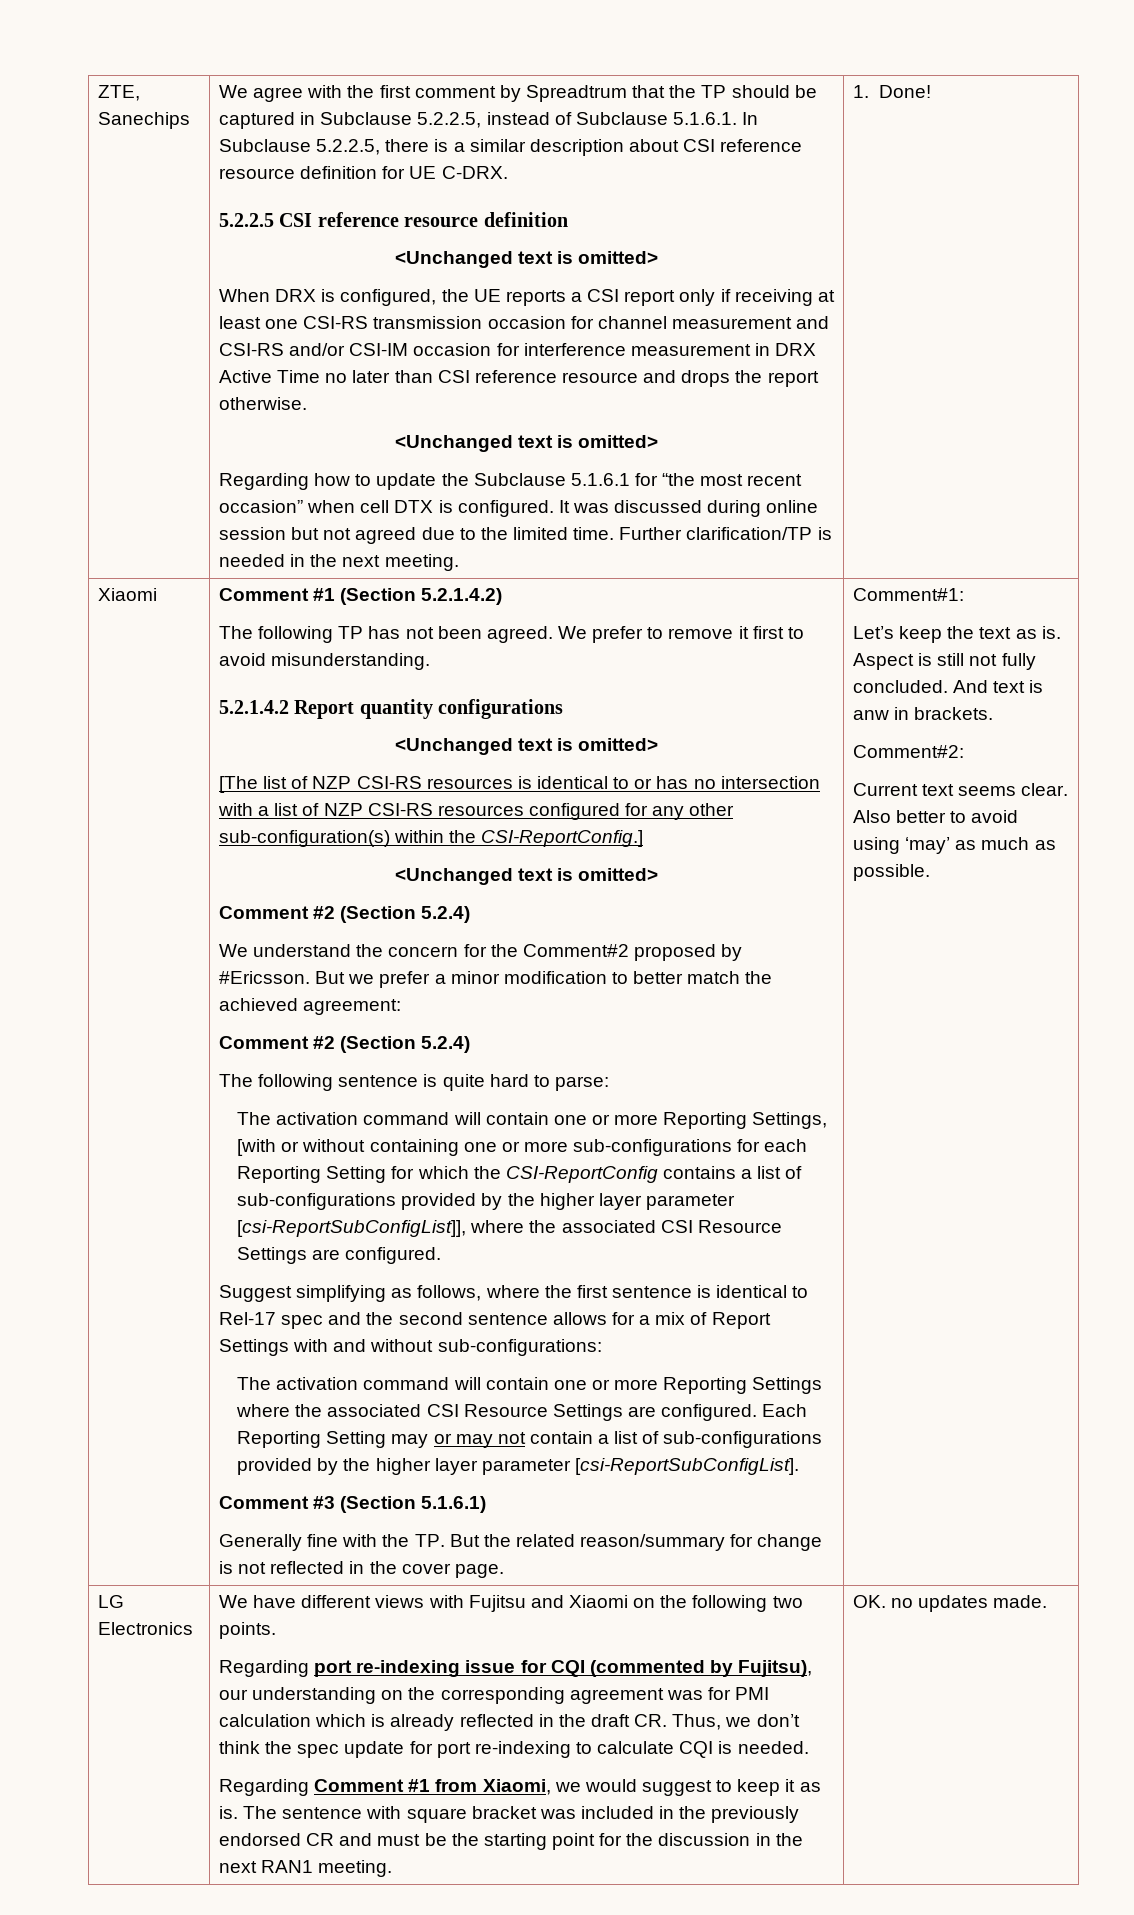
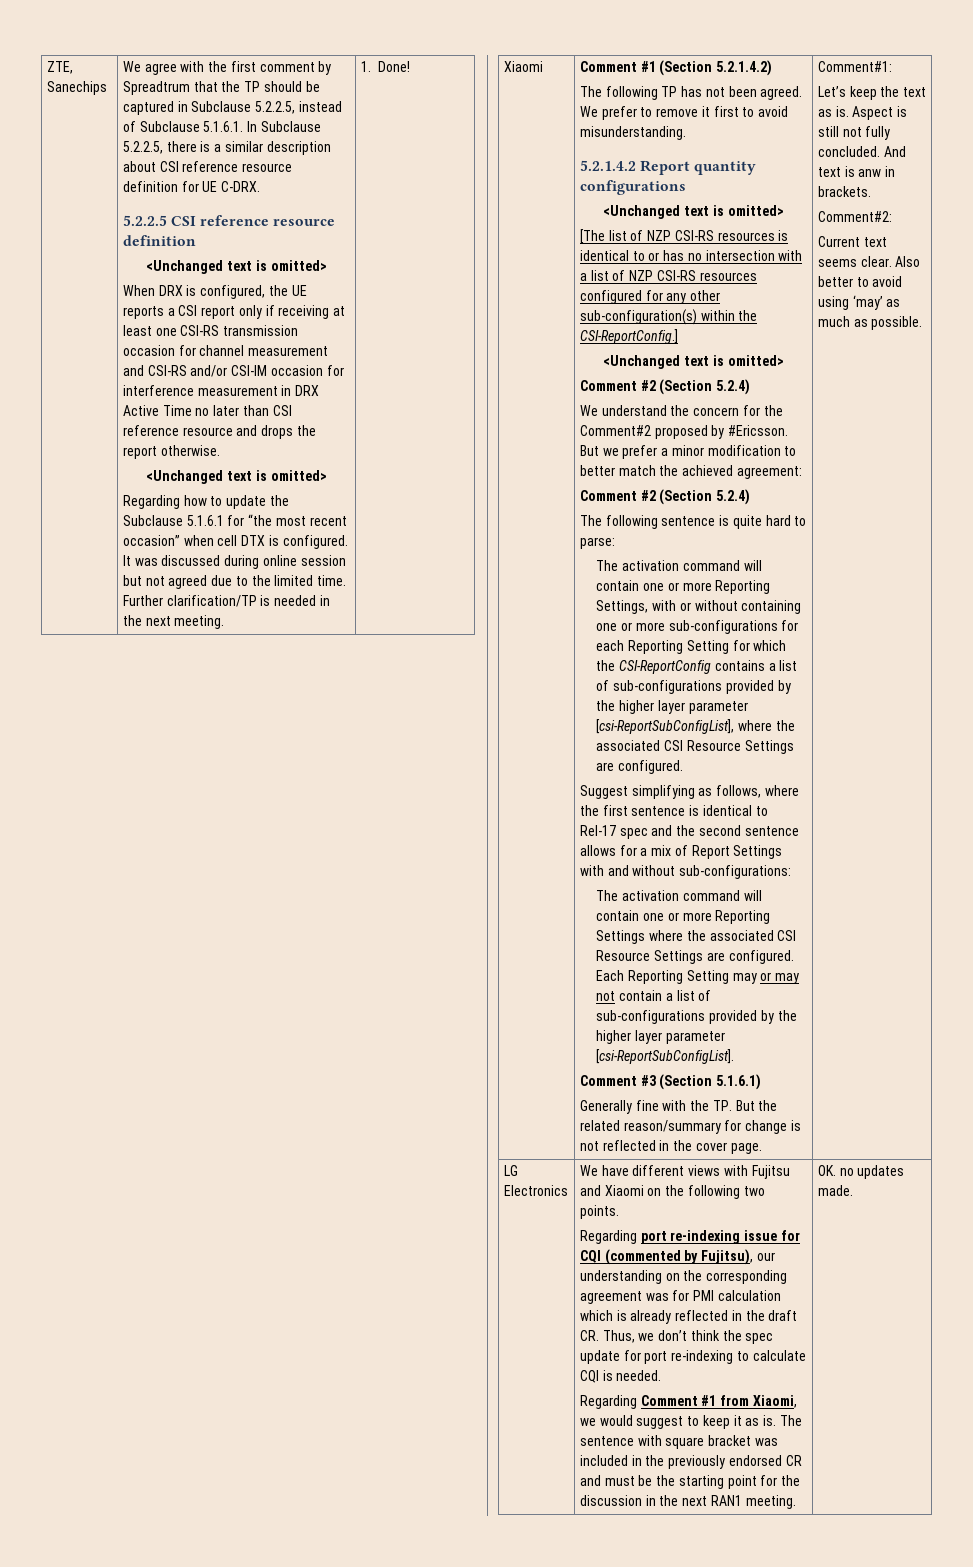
- The activation command will contain one or more Reporting Settings, [with or without containing one or more sub-configurations for each Reporting Setting for which the CSI-ReportConfig contains a list of sub-configurations provided by the higher layer parameter [csi-ReportSubConfigList]], where the associated CSI Resource Settings are configured.
+ The activation command will contain one or more Reporting Settings, with or without containing one or more sub-configurations for each Reporting Setting for which the CSI-ReportConfig contains a list of sub-configurations provided by the higher layer parameter [csi-ReportSubConfigList], where the associated CSI Resource Settings are configured.

